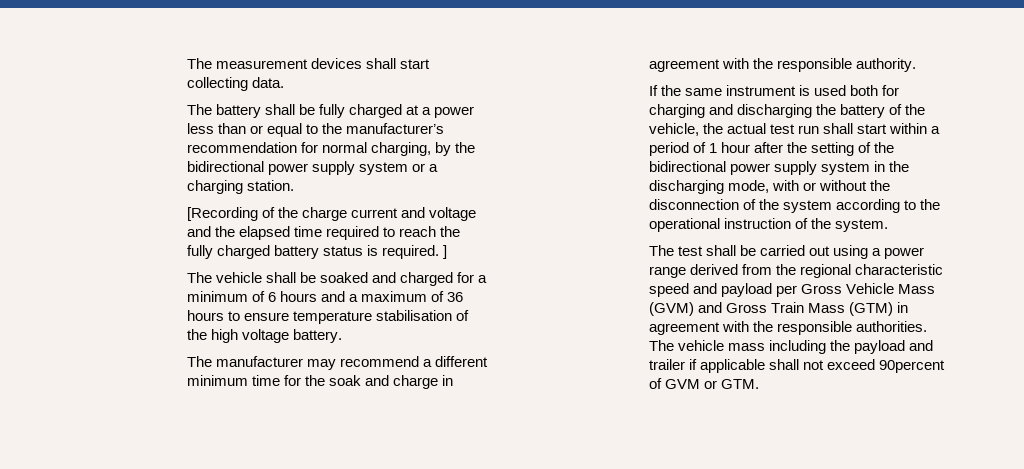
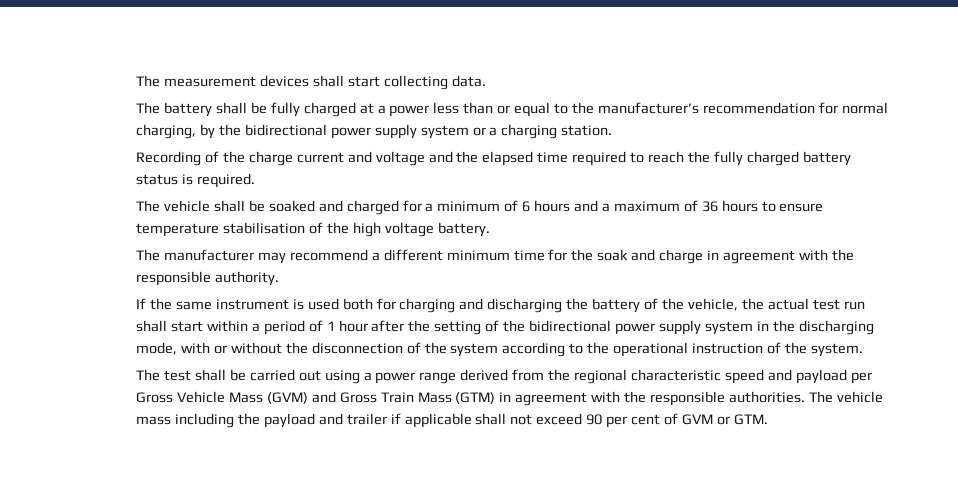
- [Recording of the charge current and voltage and the elapsed time required to reach the fully charged battery status is required. ]
+ Recording of the charge current and voltage and the elapsed time required to reach the fully charged battery status is required.
- The vehicle mass including the payload and trailer if applicable shall not exceed 90percent of GVM or GTM.
+ The vehicle mass including the payload and trailer if applicable shall not exceed 90 per cent of GVM or GTM.

